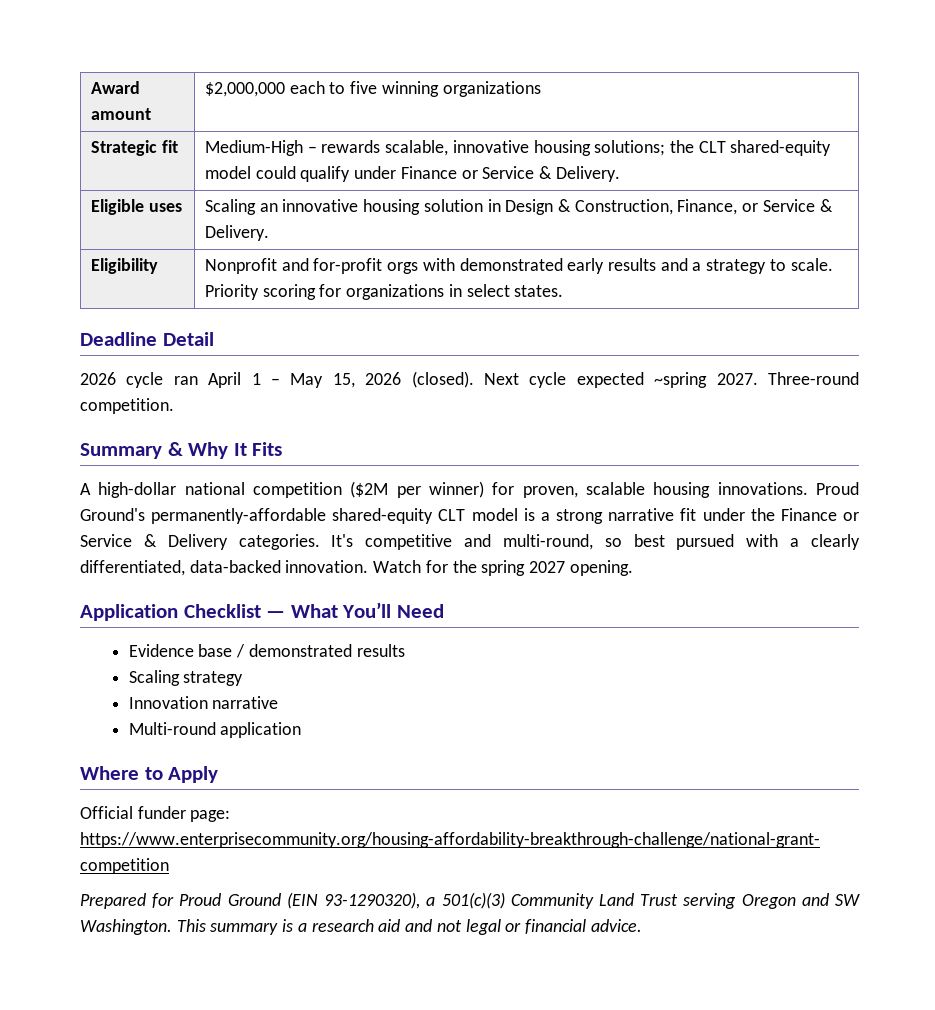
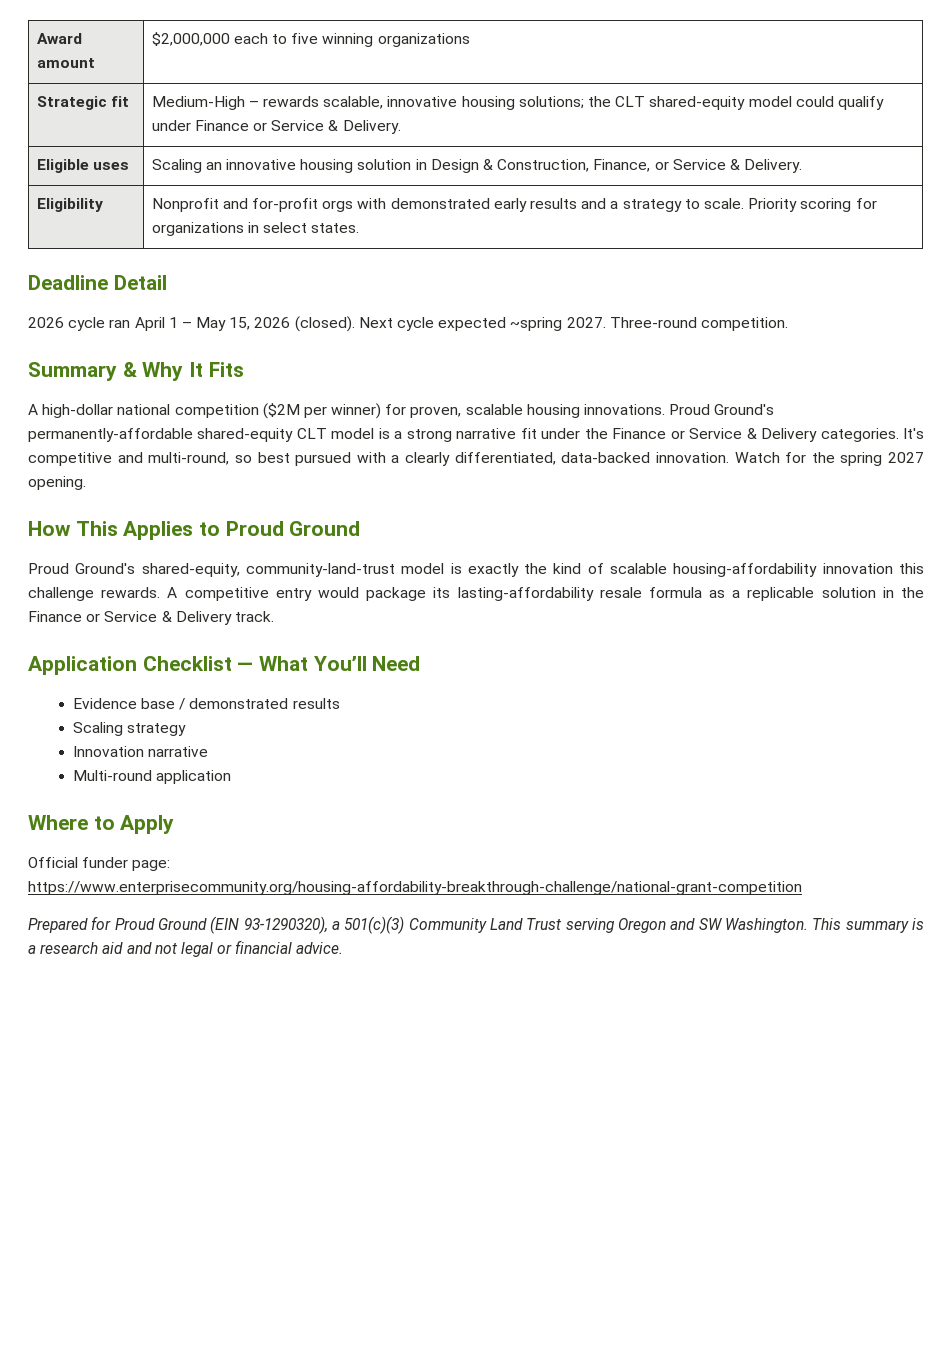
+ How This Applies to Proud Ground
+ Proud Ground's shared-equity, community-land-trust model is exactly the kind of scalable housing-affordability innovation this challenge rewards. A competitive entry would package its lasting-affordability resale formula as a replicable solution in the Finance or Service & Delivery track.

